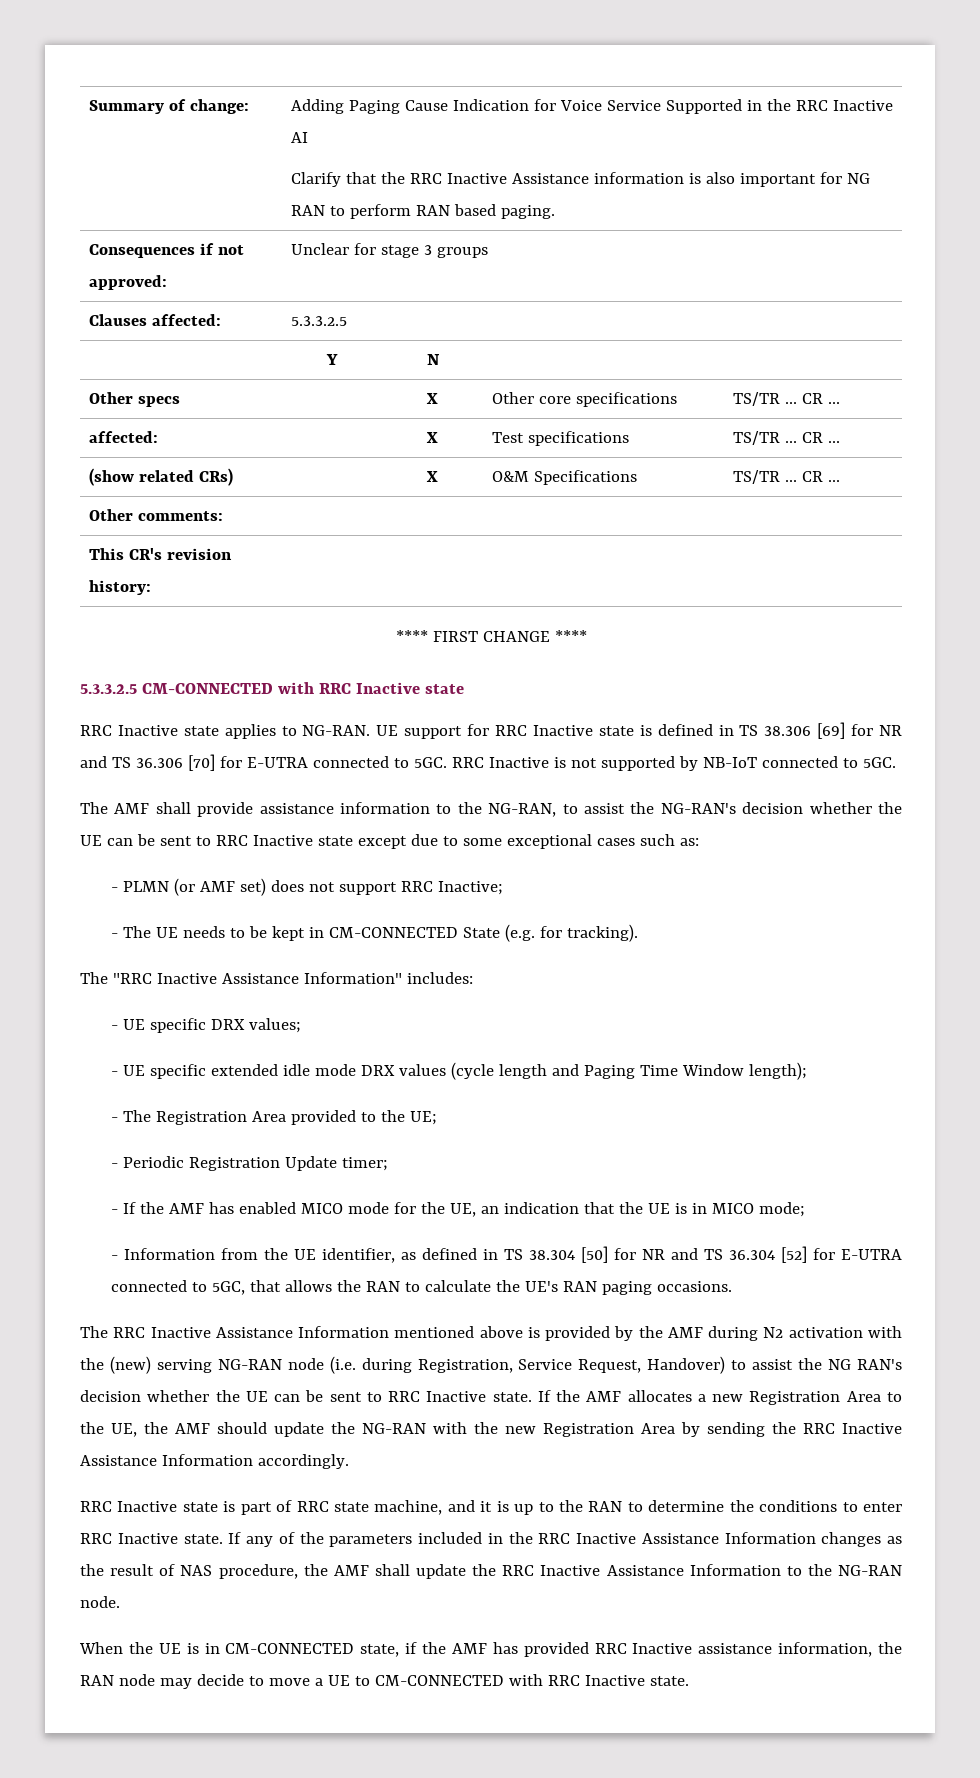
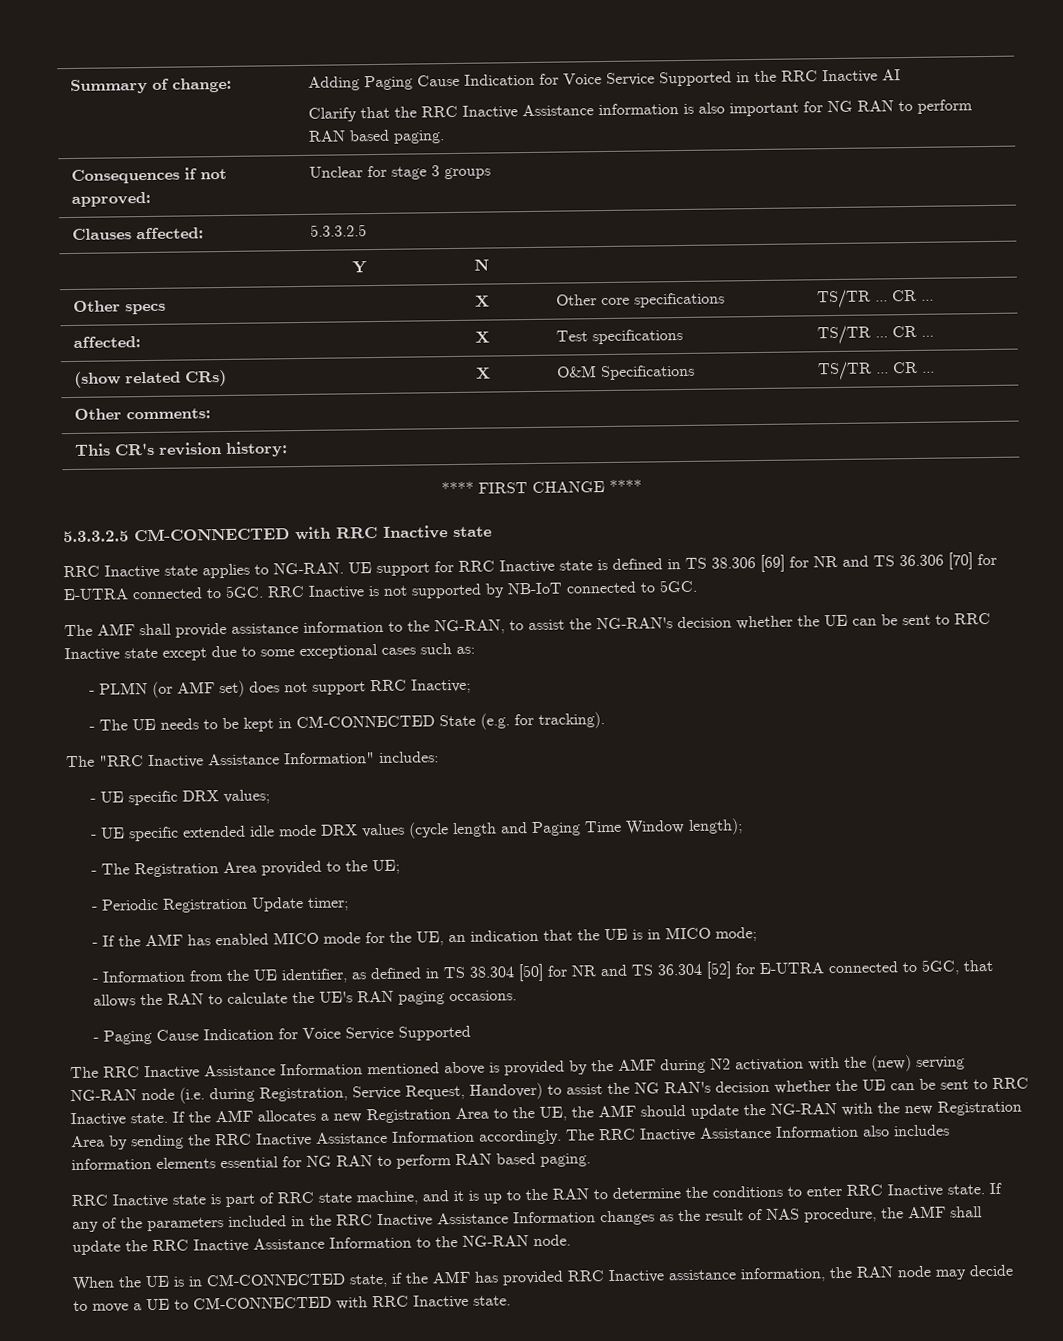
+ - Paging Cause Indication for Voice Service Supported
+ The RRC Inactive Assistance Information also includes information elements essential for NG RAN to perform RAN based paging.

